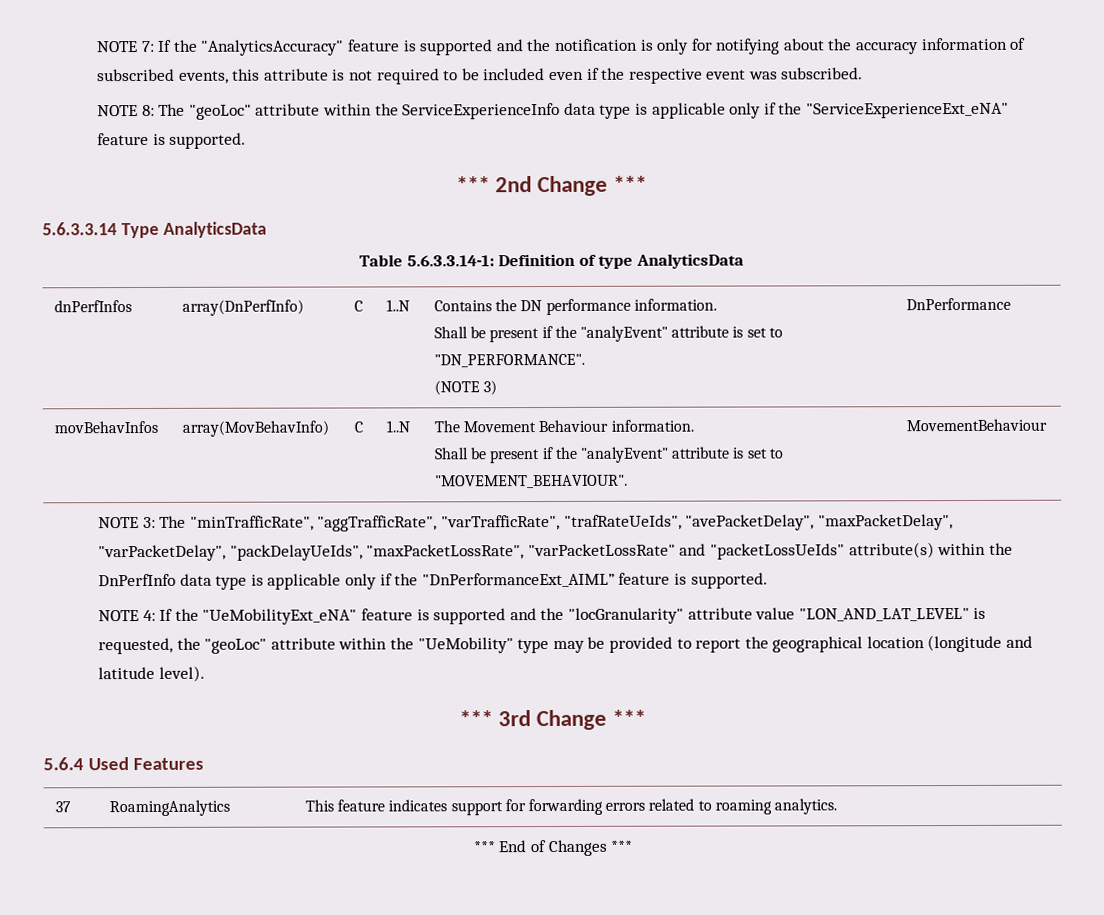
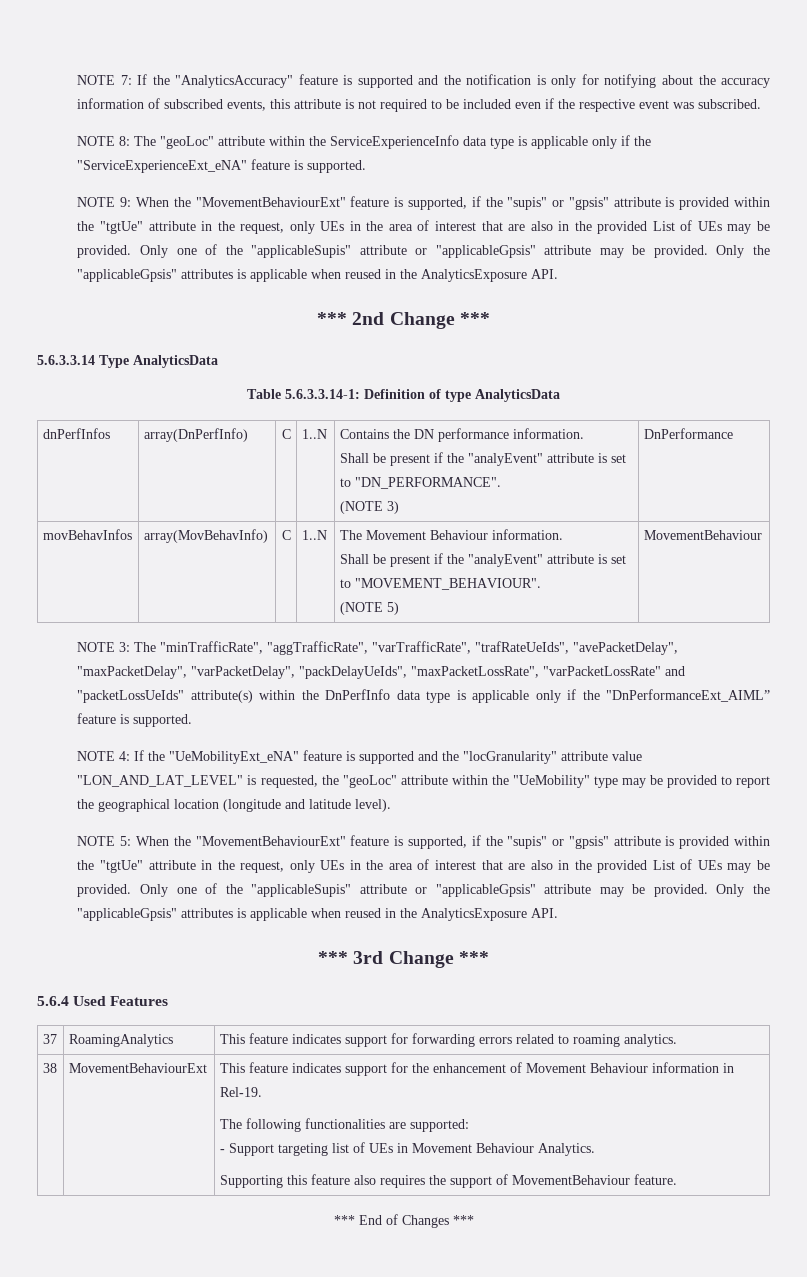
+ NOTE 9: When the "MovementBehaviourExt" feature is supported, if the "supis" or "gpsis" attribute is provided within the "tgtUe" attribute in the request, only UEs in the area of interest that are also in the provided List of UEs may be provided. Only one of the "applicableSupis" attribute or "applicableGpsis" attribute may be provided. Only the "applicableGpsis" attributes is applicable when reused in the AnalyticsExposure API.
  movBehavInfos | array(MovBehavInfo) | C | 1..N | The Movement Behaviour information.
- Shall be present if the "analyEvent" attribute is set to "MOVEMENT_BEHAVIOUR". | MovementBehaviour
+ Shall be present if the "analyEvent" attribute is set to "MOVEMENT_BEHAVIOUR".
+ (NOTE 5) | MovementBehaviour
+ NOTE 5: When the "MovementBehaviourExt" feature is supported, if the "supis" or "gpsis" attribute is provided within the "tgtUe" attribute in the request, only UEs in the area of interest that are also in the provided List of UEs may be provided. Only one of the "applicableSupis" attribute or "applicableGpsis" attribute may be provided. Only the "applicableGpsis" attributes is applicable when reused in the AnalyticsExposure API.
+ 38 | MovementBehaviourExt | This feature indicates support for the enhancement of Movement Behaviour information in Rel-19.
+ The following functionalities are supported:
+ - Support targeting list of UEs in Movement Behaviour Analytics.
+ Supporting this feature also requires the support of MovementBehaviour feature.

